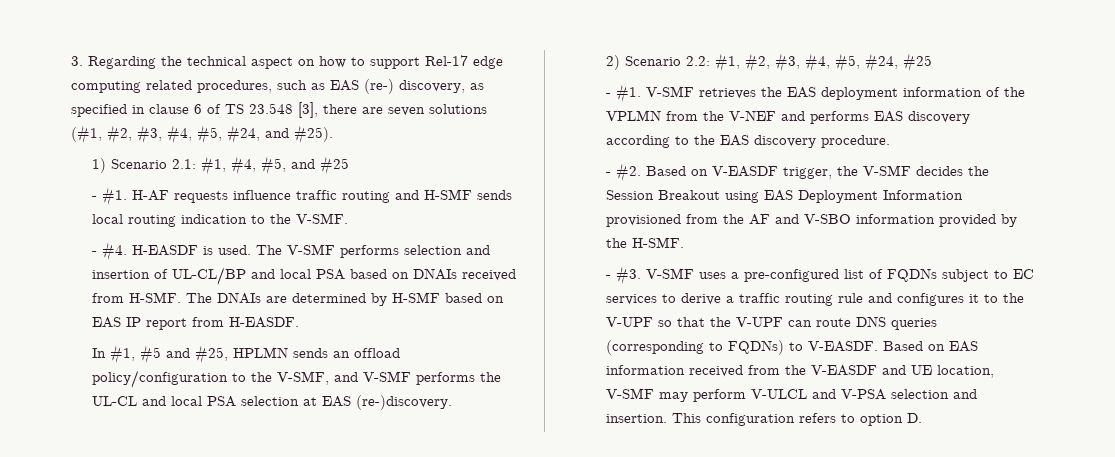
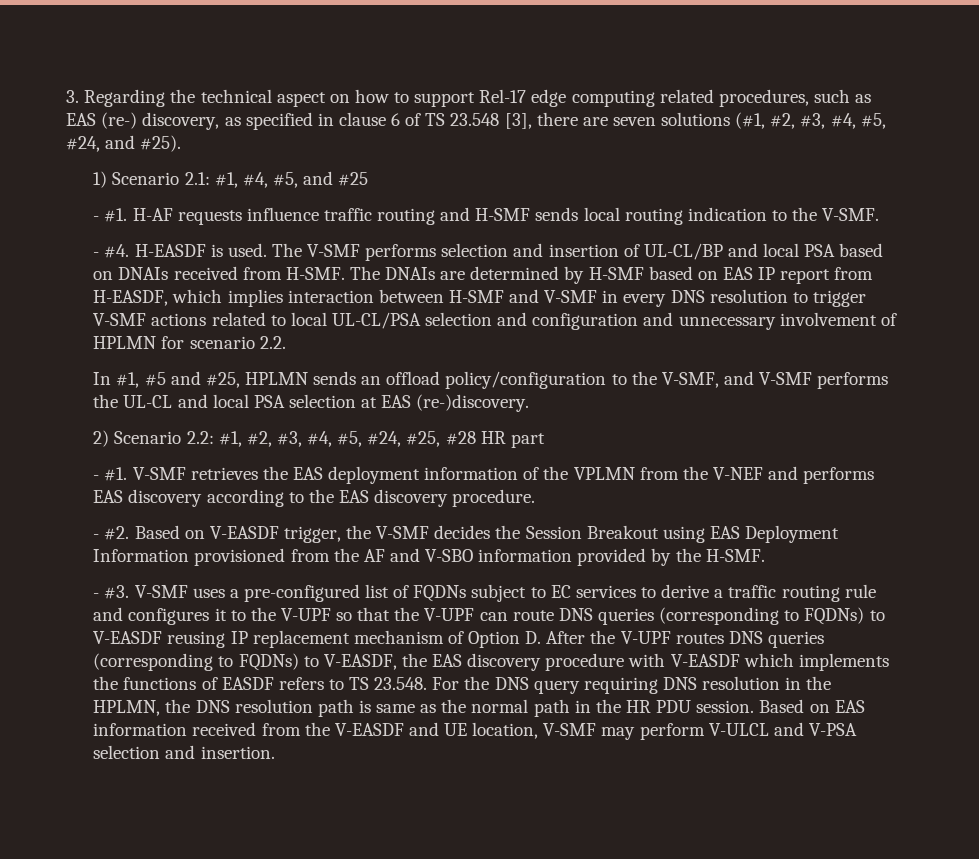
- The DNAIs are determined by H-SMF based on EAS IP report from H-EASDF.
+ The DNAIs are determined by H-SMF based on EAS IP report from H-EASDF, which implies interaction between H-SMF and V-SMF in every DNS resolution to trigger V-SMF actions related to local UL-CL/PSA selection and configuration and unnecessary involvement of HPLMN for scenario 2.2.
- 2) Scenario 2.2: #1, #2, #3, #4, #5, #24, #25
+ 2) Scenario 2.2: #1, #2, #3, #4, #5, #24, #25, #28 HR part
- V-SMF uses a pre-configured list of FQDNs subject to EC services to derive a traffic routing rule and configures it to the V-UPF so that the V-UPF can route DNS queries (corresponding to FQDNs) to V-EASDF.
+ V-SMF uses a pre-configured list of FQDNs subject to EC services to derive a traffic routing rule and configures it to the V-UPF so that the V-UPF can route DNS queries (corresponding to FQDNs) to V-EASDF reusing IP replacement mechanism of Option D. After the V-UPF routes DNS queries (corresponding to FQDNs) to V-EASDF, the EAS discovery procedure with V-EASDF which implements the functions of EASDF refers to TS 23.548. For the DNS query requiring DNS resolution in the HPLMN, the DNS resolution path is same as the normal path in the HR PDU session.
- This configuration refers to option D.

